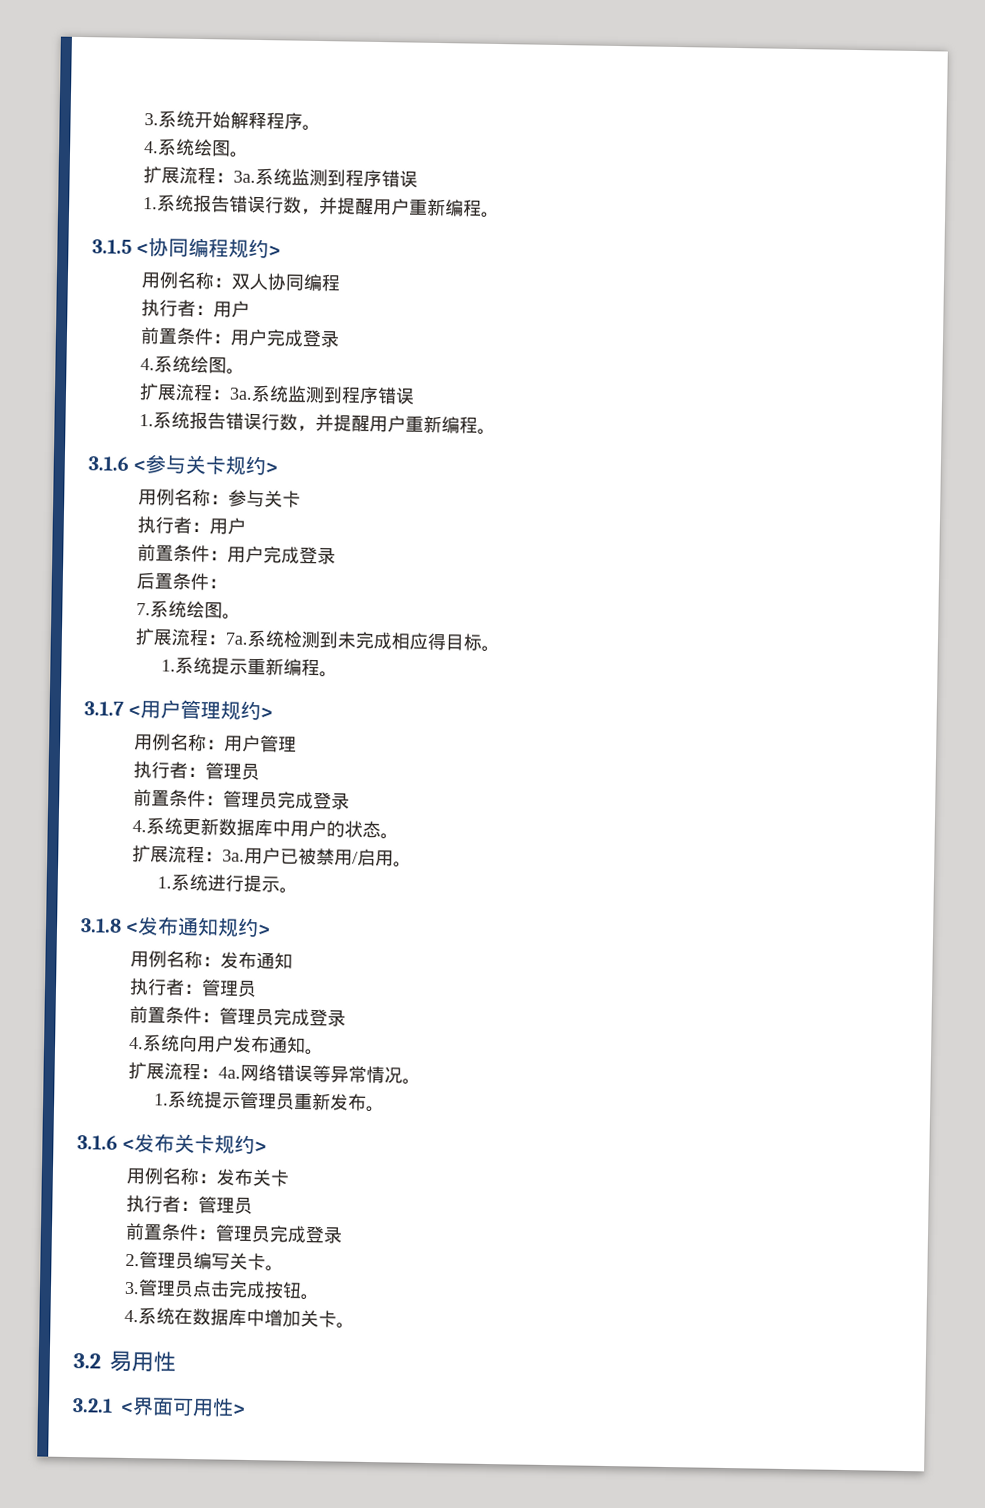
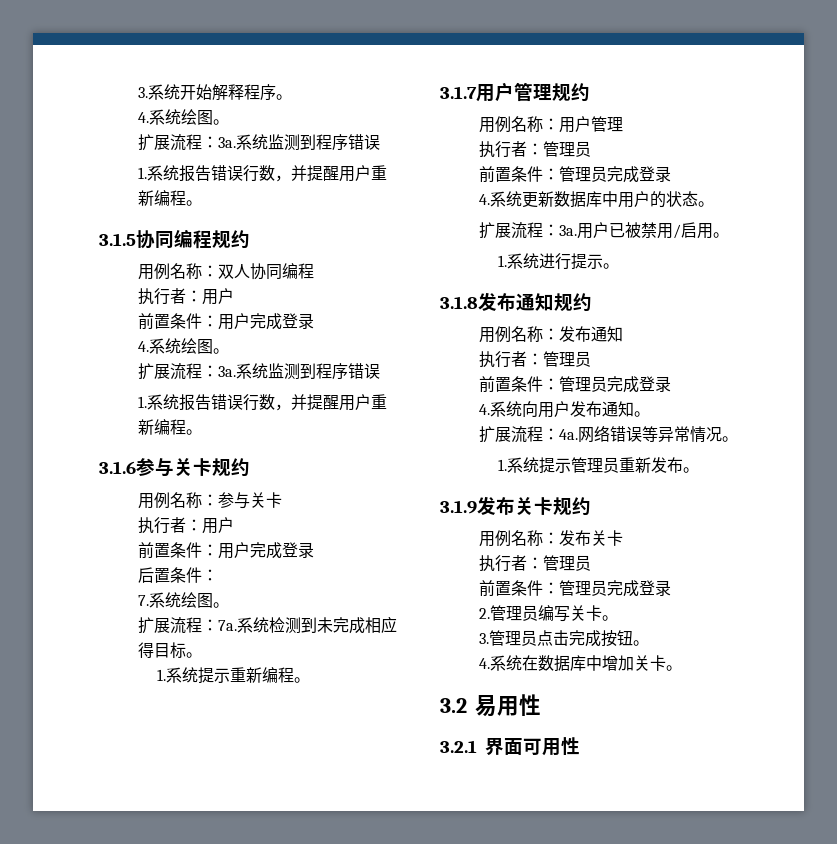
- 3.1.5 <协同编程规约>
+ 3.1.5协同编程规约
- 3.1.6 <参与关卡规约>
+ 3.1.6参与关卡规约
- 3.1.7 <用户管理规约>
+ 3.1.7用户管理规约
- 3.1.8 <发布通知规约>
+ 3.1.8发布通知规约
- 3.1.6 <发布关卡规约>
+ 3.1.9发布关卡规约
- 3.2.1 <界面可用性>
+ 3.2.1界面可用性

